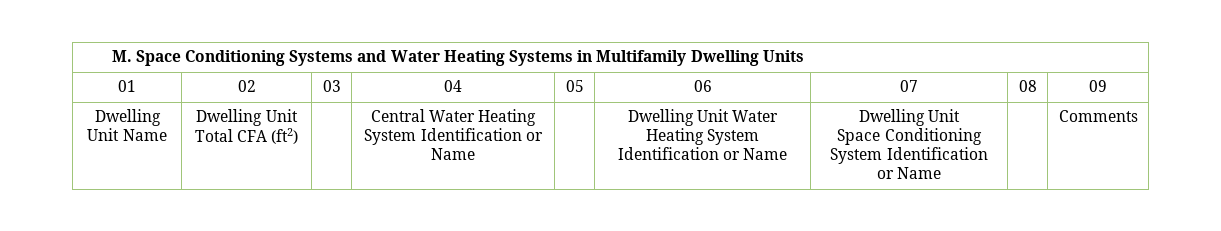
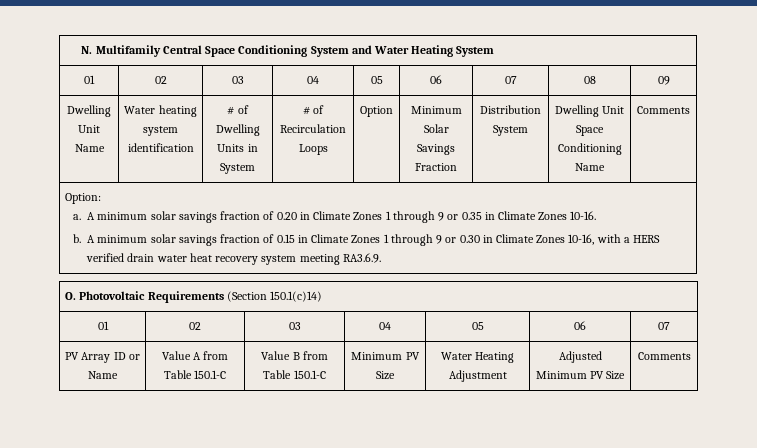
- M. Space Conditioning Systems and Water Heating Systems in Multifamily Dwelling Units
+ N. Multifamily Central Space Conditioning System and Water Heating System
- Dwelling Unit Name | Dwelling Unit Total CFA (ft2) | | Central Water Heating System Identification or Name | | Dwelling Unit Water Heating System Identification or Name | Dwelling Unit
- Space Conditioning System Identification or Name | | Comments
+ Dwelling Unit Name | Water heating system identification | # of Dwelling Units in System | # of Recirculation Loops | Option | Minimum Solar Savings Fraction | Distribution System | Dwelling Unit Space Conditioning Name | Comments
+ Option:
+ a. A minimum solar savings fraction of 0.20 in Climate Zones 1 through 9 or 0.35 in Climate Zones 10-16.
+ b. A minimum solar savings fraction of 0.15 in Climate Zones 1 through 9 or 0.30 in Climate Zones 10-16, with a HERS verified drain water heat recovery system meeting RA3.6.9.
+ O. Photovoltaic Requirements (Section 150.1(c)14)
+ 01 | 02 | 03 | 04 | 05 | 06 | 07
+ PV Array ID or Name | Value A from Table 150.1-C | Value B from Table 150.1-C | Minimum PV Size | Water Heating Adjustment | Adjusted Minimum PV Size | Comments

